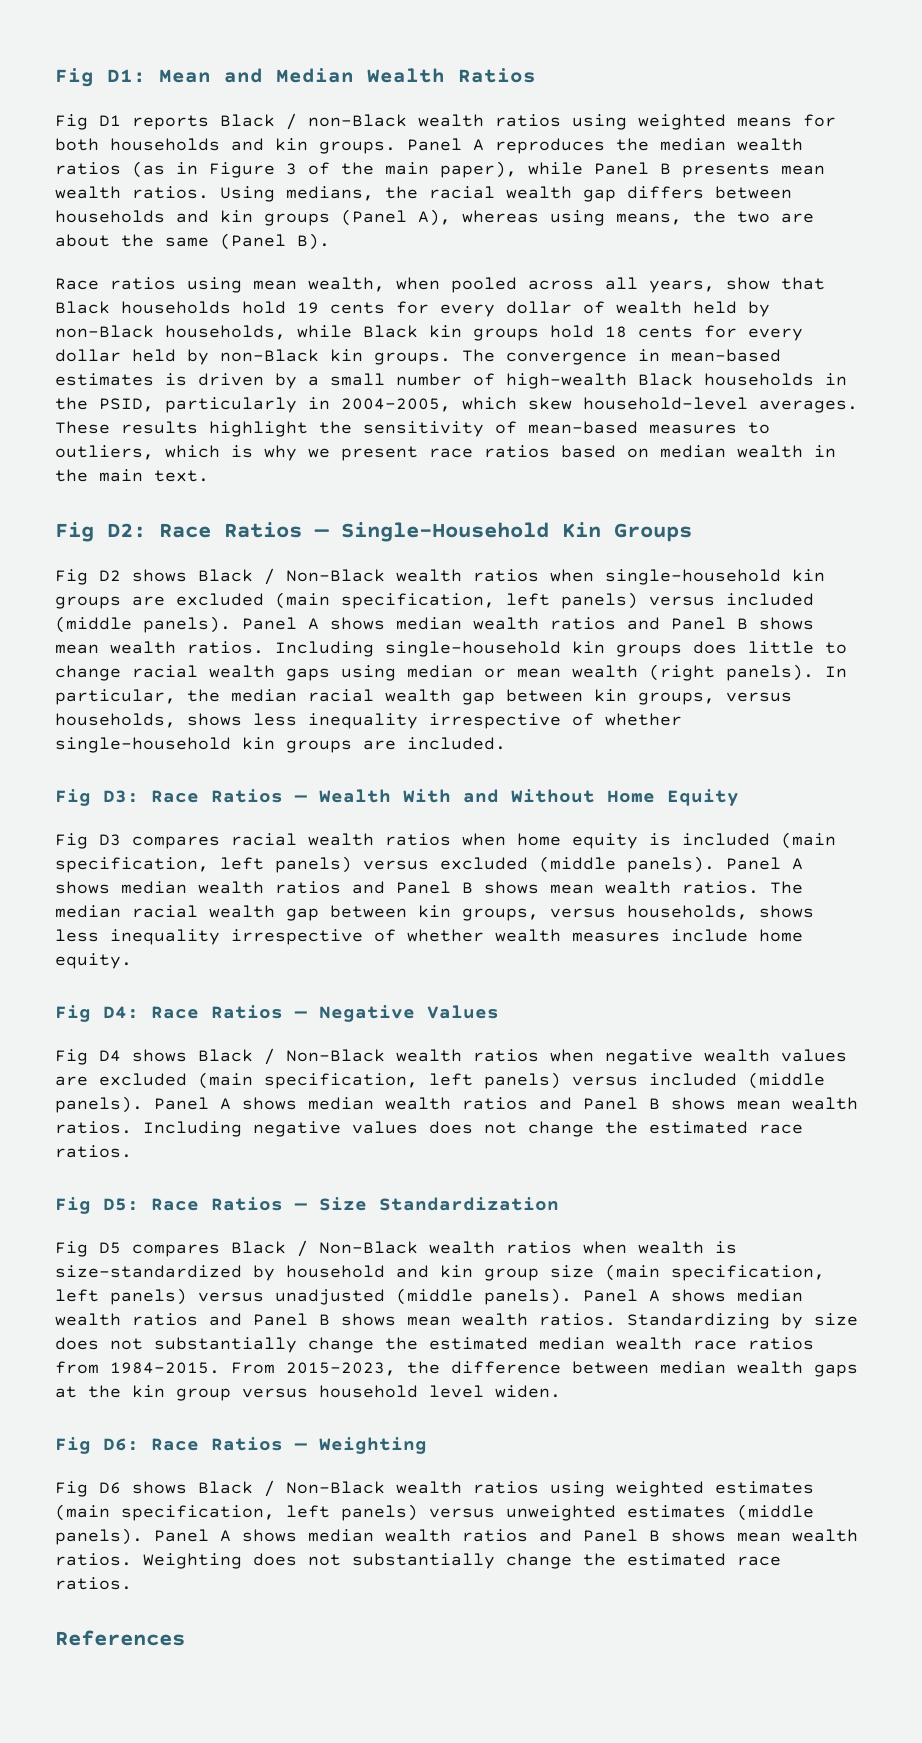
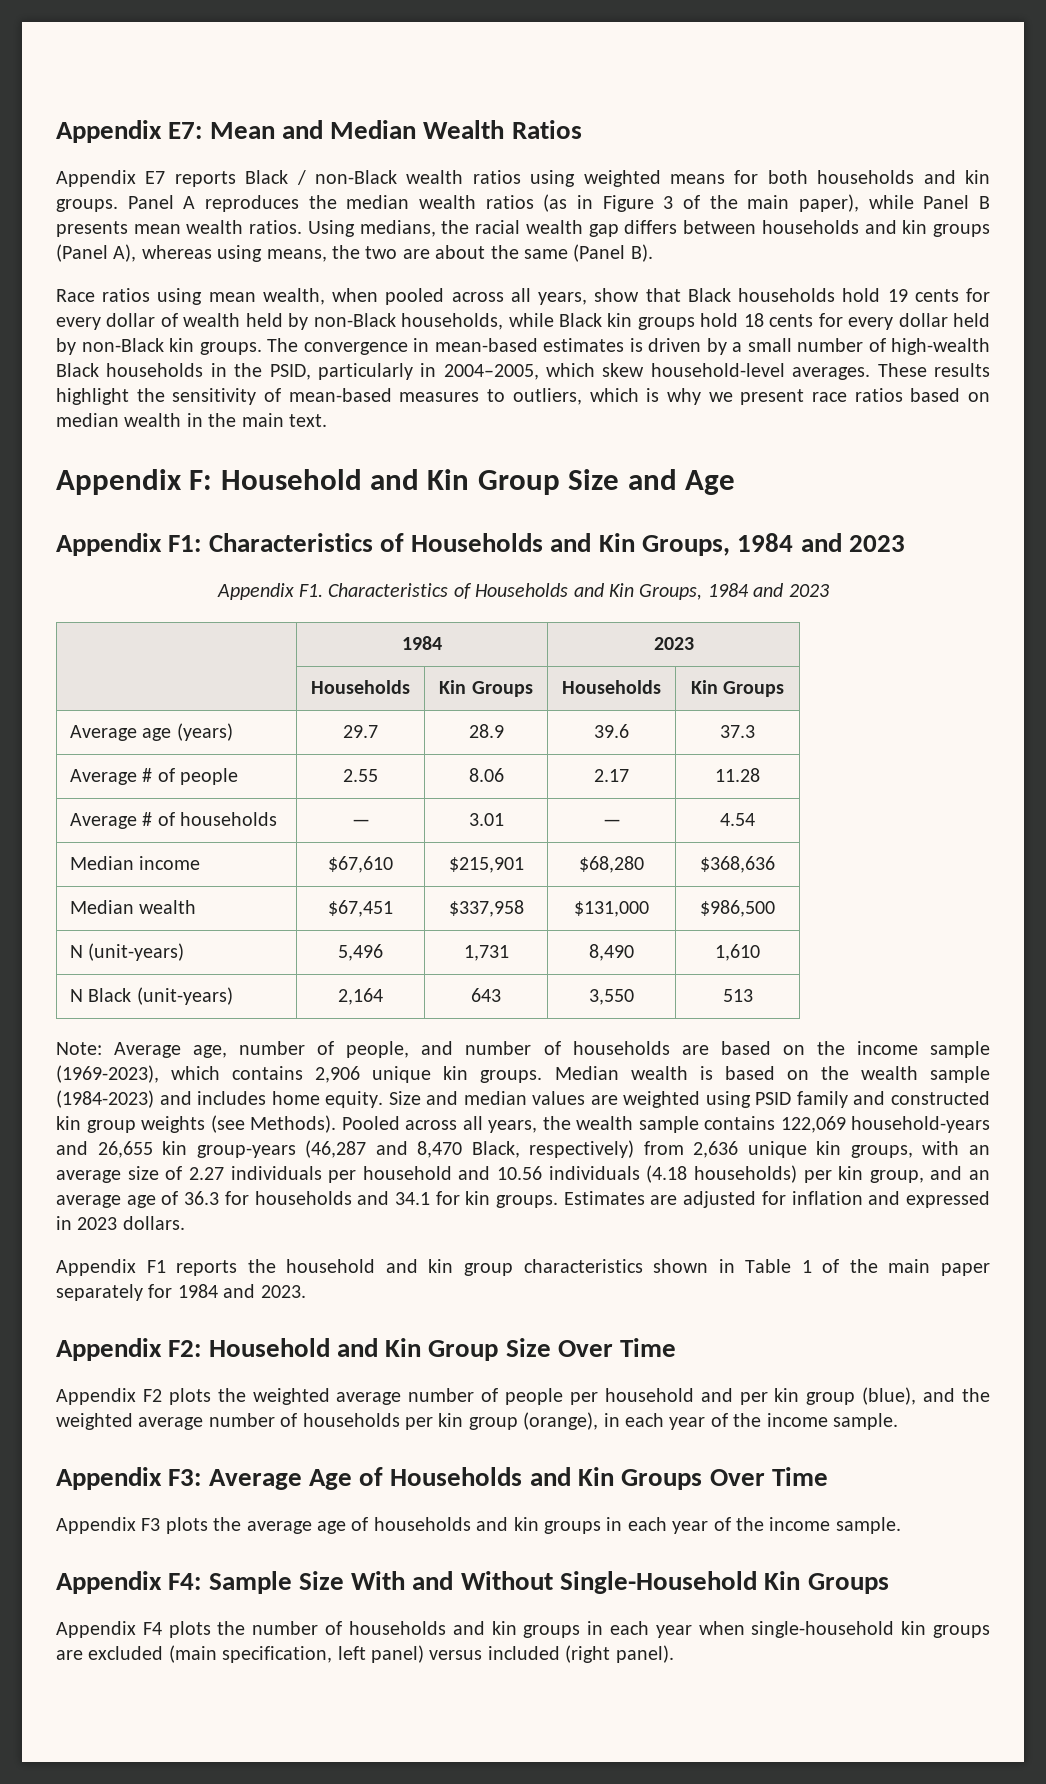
- Fig D1: Mean and Median Wealth Ratios
+ Appendix E7: Mean and Median Wealth Ratios
- Fig D1 reports Black / non-Black wealth ratios using weighted means for both households and kin groups.
+ Appendix E7 reports Black / non-Black wealth ratios using weighted means for both households and kin groups.
- Fig D2: Race Ratios — Single-Household Kin Groups
- Fig D2 shows Black / Non-Black wealth ratios when single-household kin groups are excluded (main specification, left panels) versus included (middle panels). Panel A shows median wealth ratios and Panel B shows mean wealth ratios. Including single-household kin groups does little to change racial wealth gaps using median or mean wealth (right panels). In particular, the median racial wealth gap between kin groups, versus households, shows less inequality irrespective of whether single-household kin groups are included.
- Fig D3: Race Ratios — Wealth With and Without Home Equity
- Fig D3 compares racial wealth ratios when home equity is included (main specification, left panels) versus excluded (middle panels). Panel A shows median wealth ratios and Panel B shows mean wealth ratios. The median racial wealth gap between kin groups, versus households, shows less inequality irrespective of whether wealth measures include home equity.
- Fig D4: Race Ratios — Negative Values
- Fig D4 shows Black / Non-Black wealth ratios when negative wealth values are excluded (main specification, left panels) versus included (middle panels). Panel A shows median wealth ratios and Panel B shows mean wealth ratios. Including negative values does not change the estimated race ratios.
- Fig D5: Race Ratios — Size Standardization
- Fig D5 compares Black / Non-Black wealth ratios when wealth is size-standardized by household and kin group size (main specification, left panels) versus unadjusted (middle panels). Panel A shows median wealth ratios and Panel B shows mean wealth ratios. Standardizing by size does not substantially change the estimated median wealth race ratios from 1984–2015. From 2015–2023, the difference between median wealth gaps at the kin group versus household level widen.
- Fig D6: Race Ratios — Weighting
- Fig D6 shows Black / Non-Black wealth ratios using weighted estimates (main specification, left panels) versus unweighted estimates (middle panels). Panel A shows median wealth ratios and Panel B shows mean wealth ratios. Weighting does not substantially change the estimated race ratios.
- References
+ Appendix F: Household and Kin Group Size and Age
+ Appendix F1: Characteristics of Households and Kin Groups, 1984 and 2023
+ Appendix F1. Characteristics of Households and Kin Groups, 1984 and 2023
+ | 1984 | 2023
+ | Households | Kin Groups | Households | Kin Groups
+ Average age (years) | 29.7 | 28.9 | 39.6 | 37.3
+ Average # of people | 2.55 | 8.06 | 2.17 | 11.28
+ Average # of households | — | 3.01 | — | 4.54
+ Median income | $67,610 | $215,901 | $68,280 | $368,636
+ Median wealth | $67,451 | $337,958 | $131,000 | $986,500
+ N (unit-years) | 5,496 | 1,731 | 8,490 | 1,610
+ N Black (unit-years) | 2,164 | 643 | 3,550 | 513
+ Note: Average age, number of people, and number of households are based on the income sample (1969-2023), which contains 2,906 unique kin groups. Median wealth is based on the wealth sample (1984-2023) and includes home equity. Size and median values are weighted using PSID family and constructed kin group weights (see Methods). Pooled across all years, the wealth sample contains 122,069 household-years and 26,655 kin group-years (46,287 and 8,470 Black, respectively) from 2,636 unique kin groups, with an average size of 2.27 individuals per household and 10.56 individuals (4.18 households) per kin group, and an average age of 36.3 for households and 34.1 for kin groups. Estimates are adjusted for inflation and expressed in 2023 dollars.
+ Appendix F1 reports the household and kin group characteristics shown in Table 1 of the main paper separately for 1984 and 2023.
+ Appendix F2: Household and Kin Group Size Over Time
+ Appendix F2 plots the weighted average number of people per household and per kin group (blue), and the weighted average number of households per kin group (orange), in each year of the income sample.
+ Appendix F3: Average Age of Households and Kin Groups Over Time
+ Appendix F3 plots the average age of households and kin groups in each year of the income sample.
+ Appendix F4: Sample Size With and Without Single-Household Kin Groups
+ Appendix F4 plots the number of households and kin groups in each year when single-household kin groups are excluded (main specification, left panel) versus included (right panel).

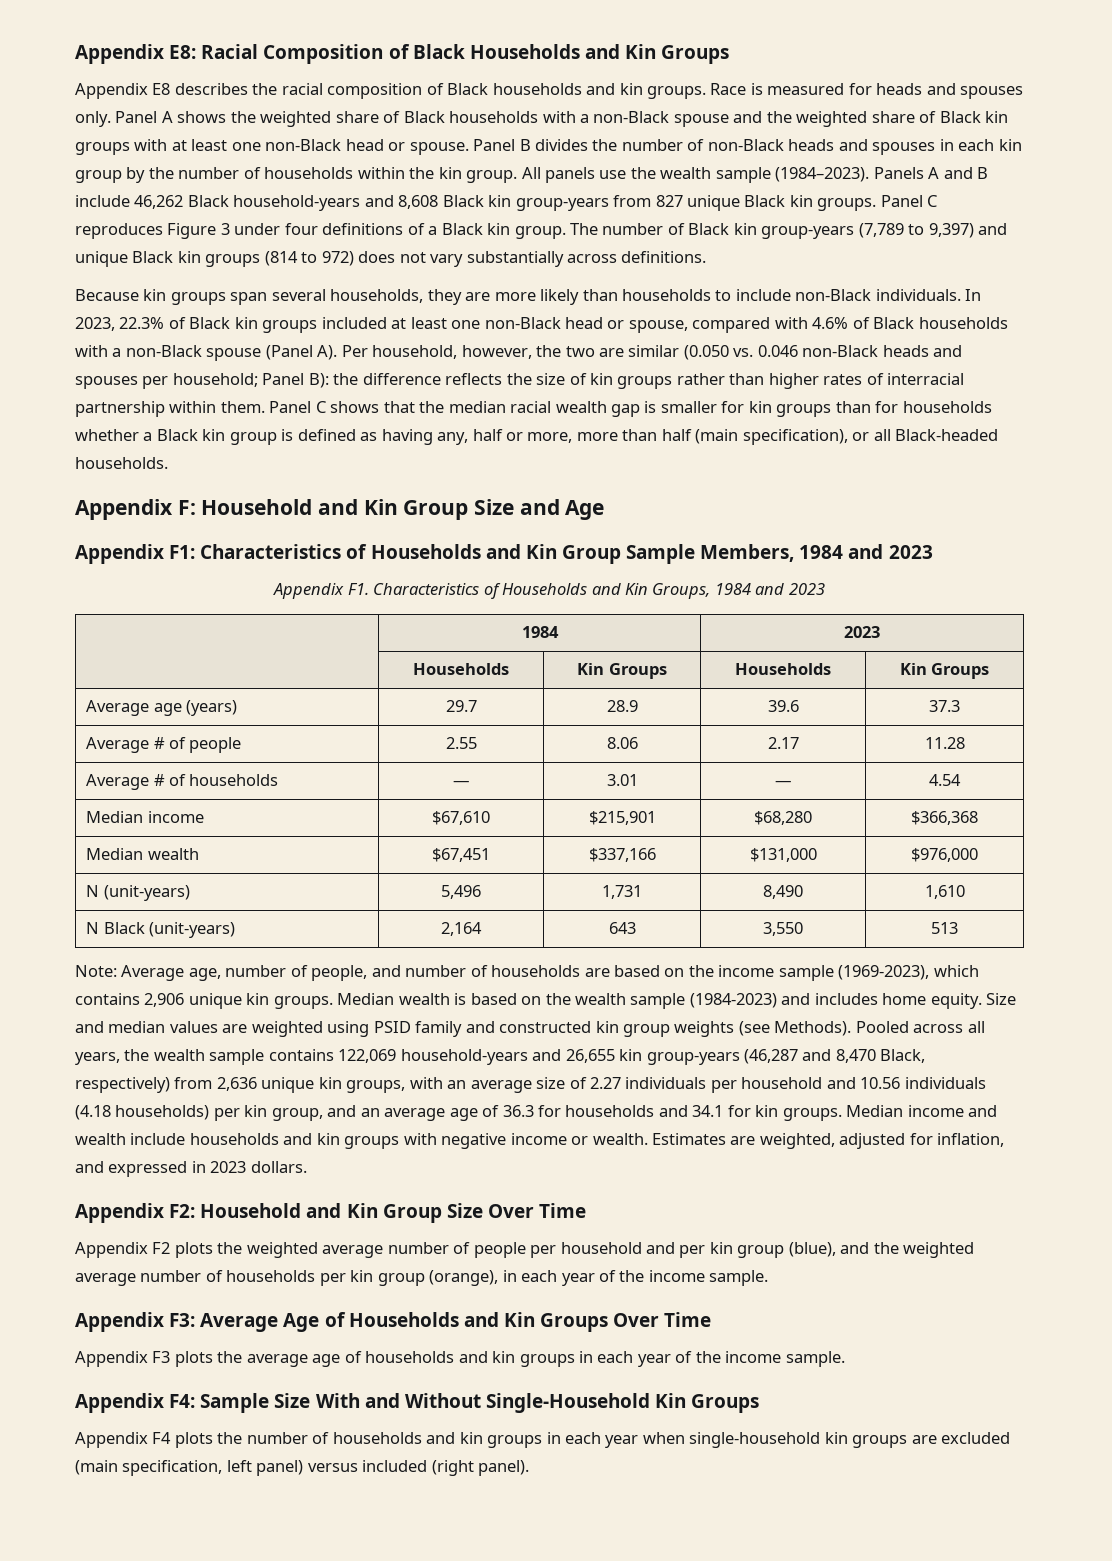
- Appendix E7: Mean and Median Wealth Ratios
- Appendix E7 reports Black / non-Black wealth ratios using weighted means for both households and kin groups. Panel A reproduces the median wealth ratios (as in Figure 3 of the main paper), while Panel B presents mean wealth ratios. Using medians, the racial wealth gap differs between households and kin groups (Panel A), whereas using means, the two are about the same (Panel B).
- Race ratios using mean wealth, when pooled across all years, show that Black households hold 19 cents for every dollar of wealth held by non-Black households, while Black kin groups hold 18 cents for every dollar held by non-Black kin groups. The convergence in mean-based estimates is driven by a small number of high-wealth Black households in the PSID, particularly in 2004–2005, which skew household-level averages. These results highlight the sensitivity of mean-based measures to outliers, which is why we present race ratios based on median wealth in the main text.
+ Appendix E8: Racial Composition of Black Households and Kin Groups
+ Appendix E8 describes the racial composition of Black households and kin groups. Race is measured for heads and spouses only. Panel A shows the weighted share of Black households with a non-Black spouse and the weighted share of Black kin groups with at least one non-Black head or spouse. Panel B divides the number of non-Black heads and spouses in each kin group by the number of households within the kin group. All panels use the wealth sample (1984–2023). Panels A and B include 46,262 Black household-years and 8,608 Black kin group-years from 827 unique Black kin groups. Panel C reproduces Figure 3 under four definitions of a Black kin group. The number of Black kin group-years (7,789 to 9,397) and unique Black kin groups (814 to 972) does not vary substantially across definitions.
+ Because kin groups span several households, they are more likely than households to include non-Black individuals. In 2023, 22.3% of Black kin groups included at least one non-Black head or spouse, compared with 4.6% of Black households with a non-Black spouse (Panel A). Per household, however, the two are similar (0.050 vs. 0.046 non-Black heads and spouses per household; Panel B): the difference reflects the size of kin groups rather than higher rates of interracial partnership within them. Panel C shows that the median racial wealth gap is smaller for kin groups than for households whether a Black kin group is defined as having any, half or more, more than half (main specification), or all Black-headed households.
- Appendix F1: Characteristics of Households and Kin Groups, 1984 and 2023
+ Appendix F1: Characteristics of Households and Kin Group Sample Members, 1984 and 2023
- Median income | $67,610 | $215,901 | $68,280 | $368,636
+ Median income | $67,610 | $215,901 | $68,280 | $366,368
- Median wealth | $67,451 | $337,958 | $131,000 | $986,500
+ Median wealth | $67,451 | $337,166 | $131,000 | $976,000
+ Median income and wealth include households and kin groups with negative income or wealth.
- Estimates are adjusted for inflation and expressed in 2023 dollars.
+ Estimates are weighted, adjusted for inflation, and expressed in 2023 dollars.
- Appendix F1 reports the household and kin group characteristics shown in Table 1 of the main paper separately for 1984 and 2023.

